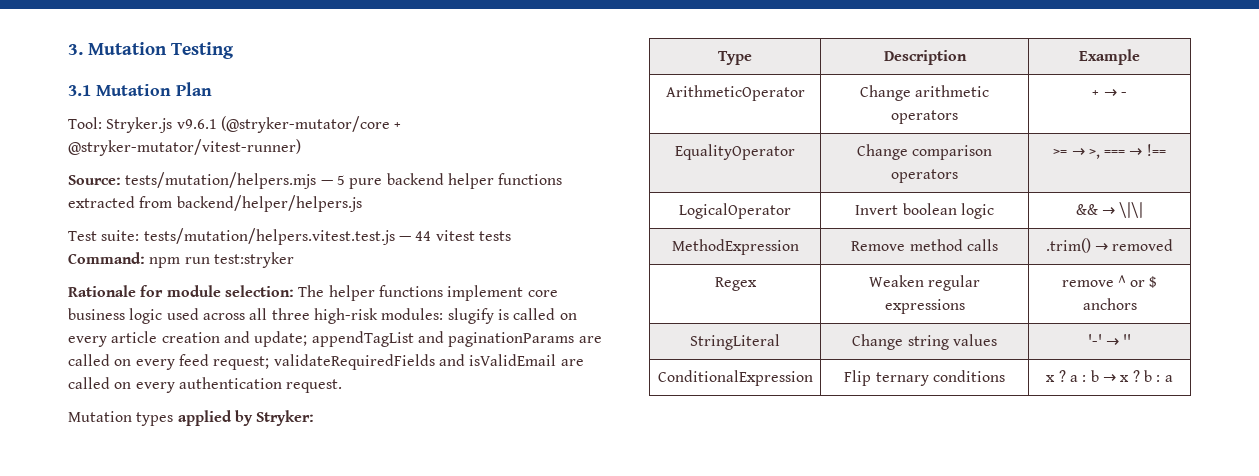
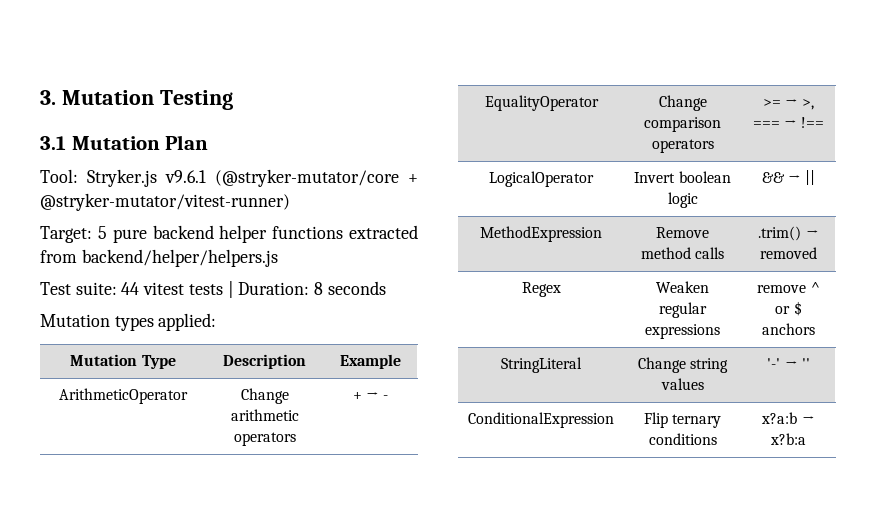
- Source: tests/mutation/helpers.mjs — 5 pure backend helper functions extracted from backend/helper/helpers.js
+ Target: 5 pure backend helper functions extracted from backend/helper/helpers.js
- Test suite: tests/mutation/helpers.vitest.test.js — 44 vitest tests
- Command: npm run test:stryker
- Rationale for module selection: The helper functions implement core business logic used across all three high-risk modules: slugify is called on every article creation and update; appendTagList and paginationParams are called on every feed request; validateRequiredFields and isValidEmail are called on every authentication request.
+ Test suite: 44 vitest tests | Duration: 8 seconds
- Mutation types applied by Stryker:
- Type | Description | Example
+ Mutation types applied:
+ Mutation Type | Description | Example
- LogicalOperator | Invert boolean logic | && → \|\|
+ LogicalOperator | Invert boolean logic | && → ||
- ConditionalExpression | Flip ternary conditions | x ? a : b → x ? b : a
+ ConditionalExpression | Flip ternary conditions | x?a:b → x?b:a

